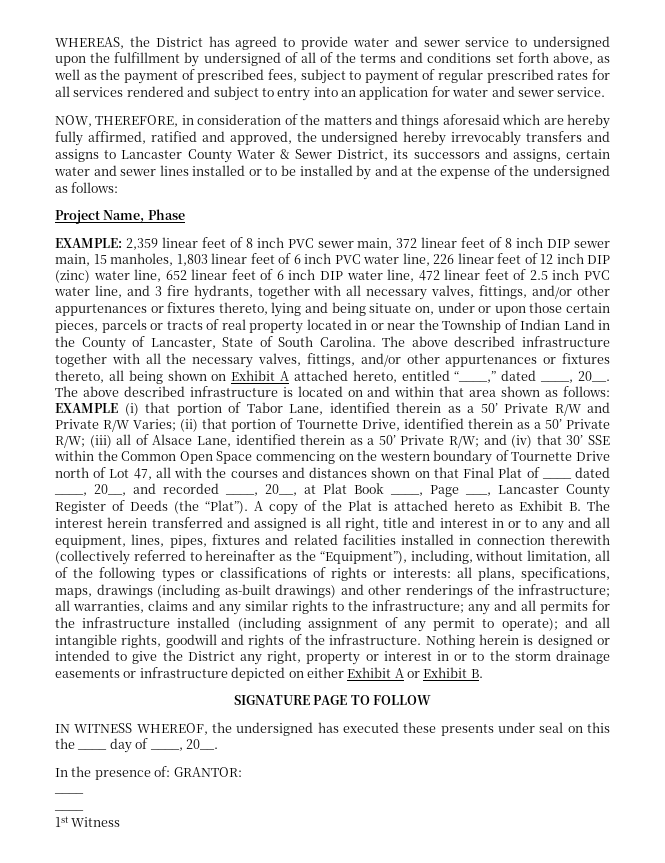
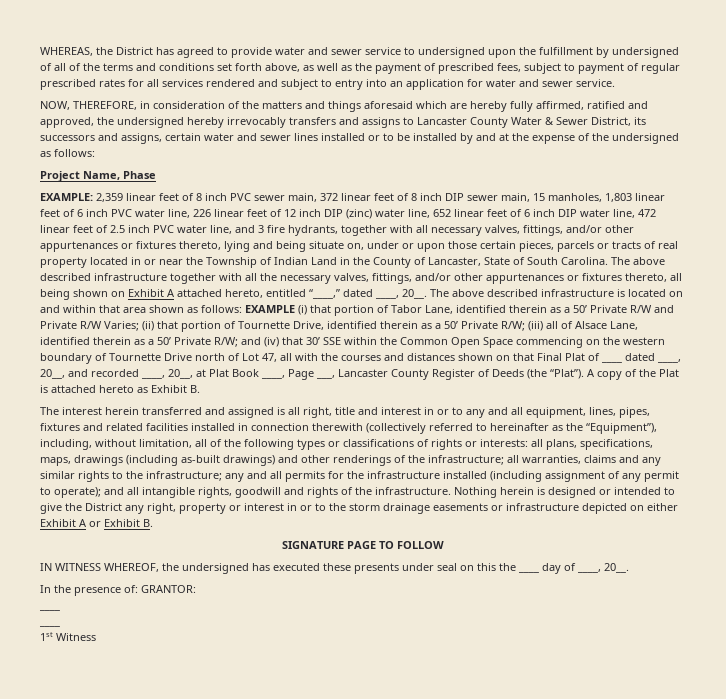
- A copy of the Plat is attached hereto as Exhibit B. The interest herein transferred and assigned is all right, title and interest in or to any and all equipment, lines, pipes, fixtures and related facilities installed in connection therewith (collectively referred to hereinafter as the “Equipment”), including, without limitation, all of the following types or classifications of rights or interests:
+ A copy of the Plat is attached hereto as Exhibit B.
+ The interest herein transferred and assigned is all right, title and interest in or to any and all equipment, lines, pipes, fixtures and related facilities installed in connection therewith (collectively referred to hereinafter as the “Equipment”), including, without limitation, all of the following types or classifications of rights or interests:

